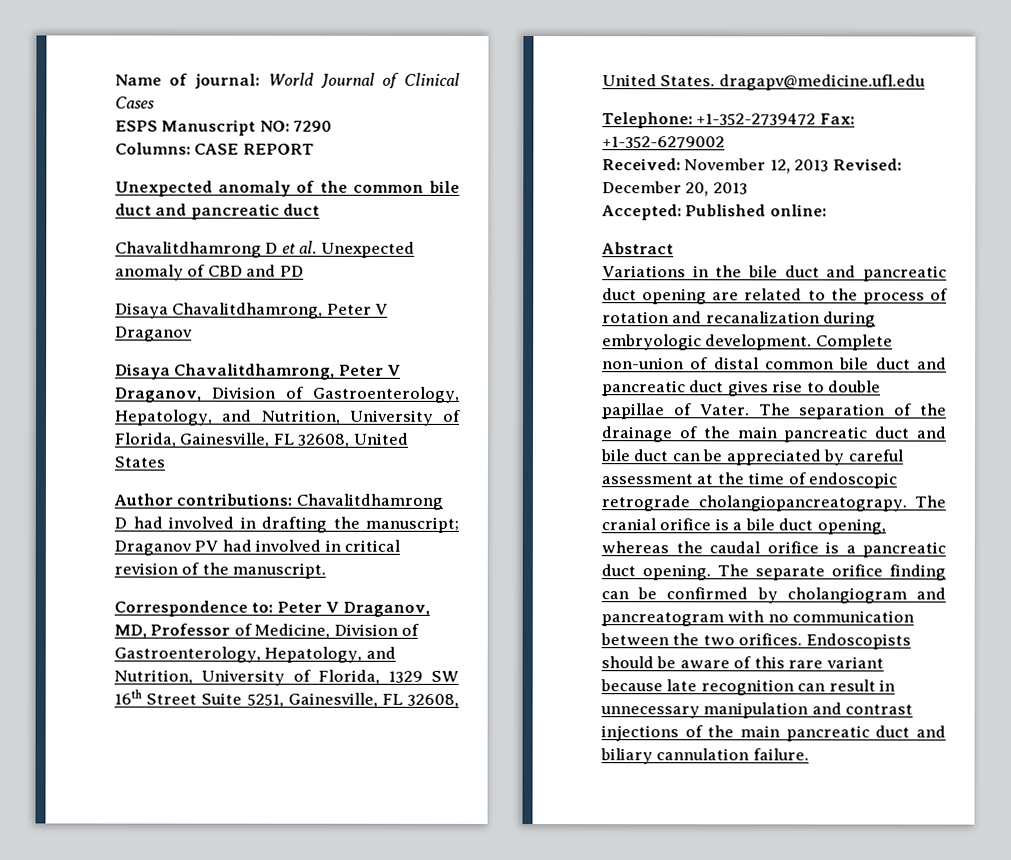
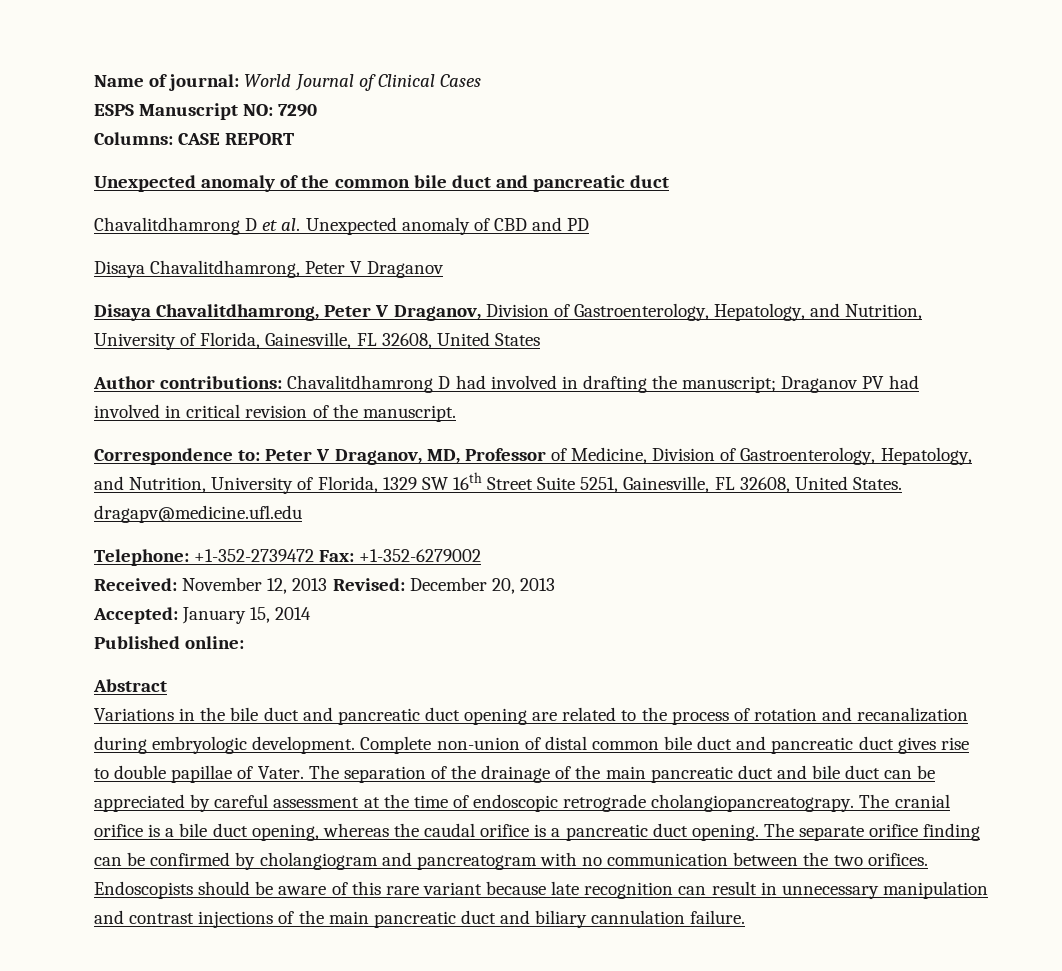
- Accepted: Published online:
+ Accepted: January 15, 2014
+ Published online:

